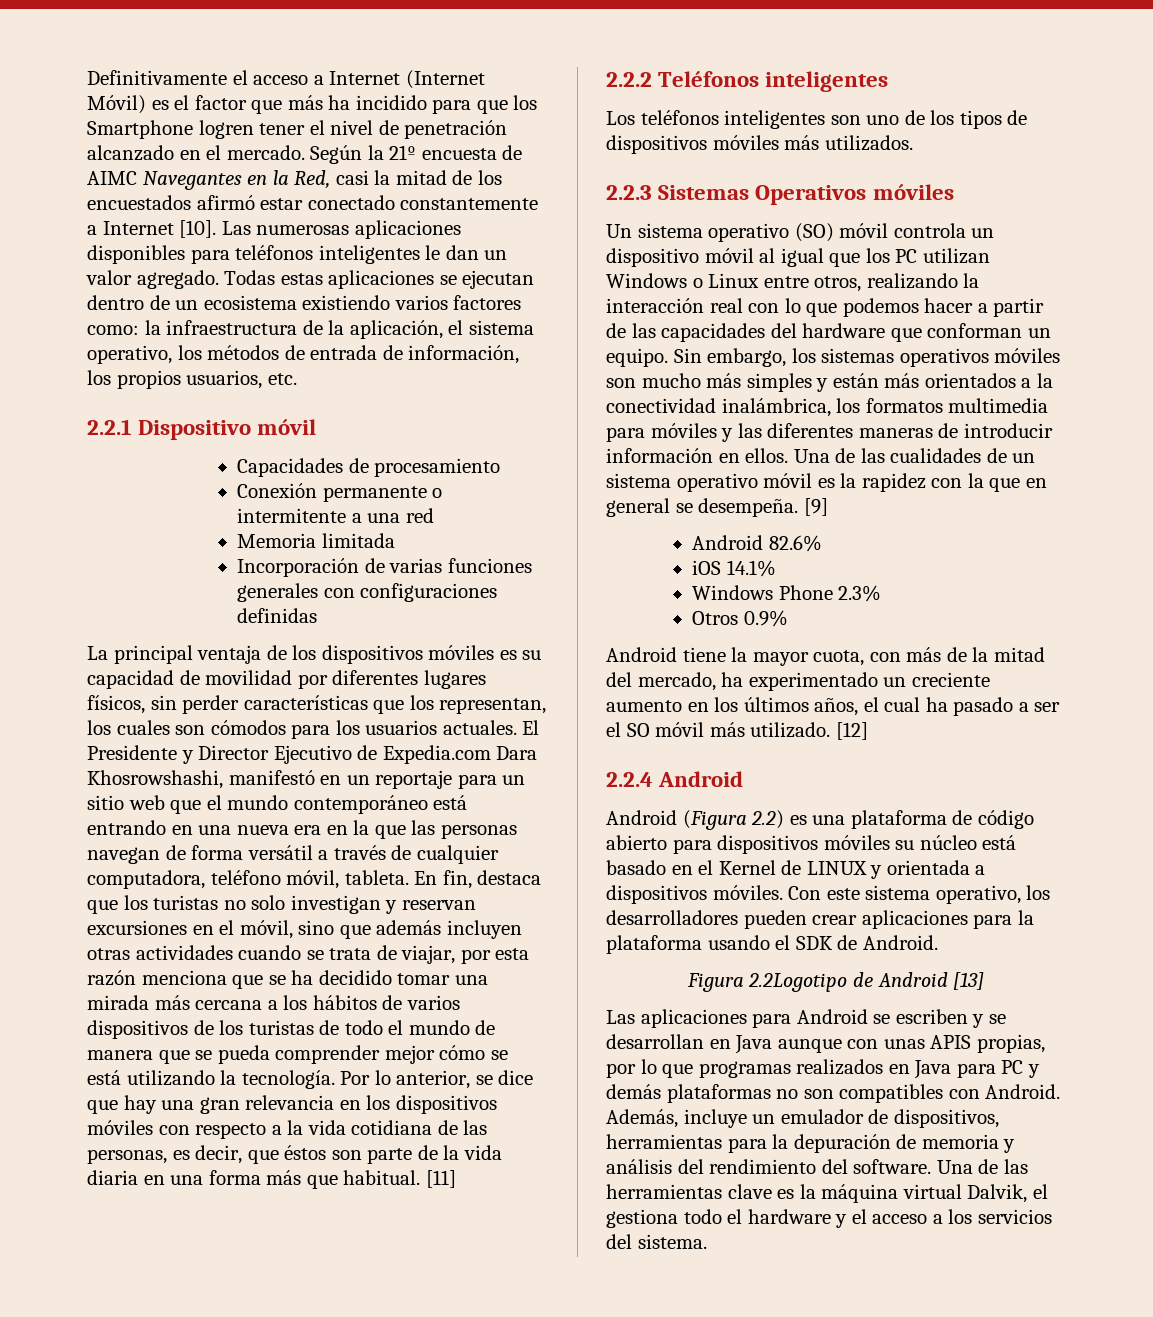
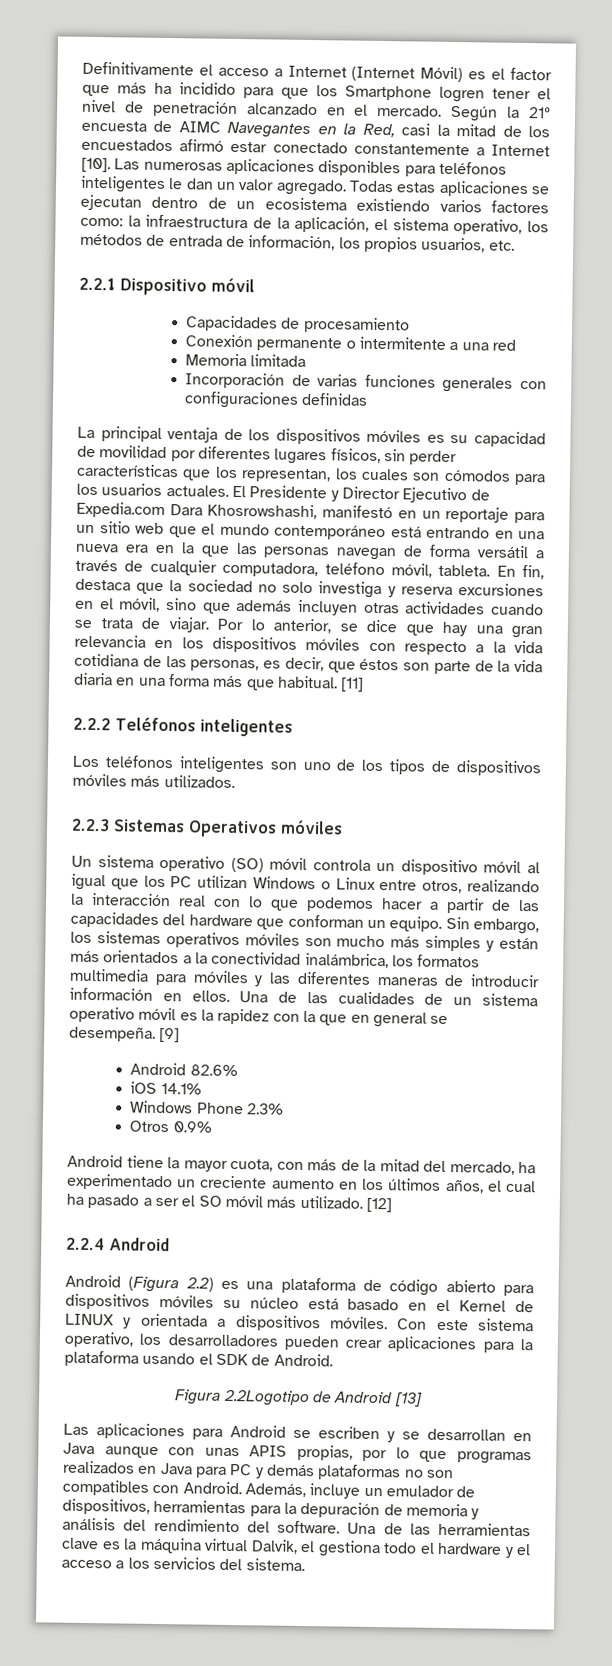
- En fin, destaca que los turistas no solo investigan y reservan excursiones en el móvil, sino que además incluyen otras actividades cuando se trata de viajar, por esta razón menciona que se ha decidido tomar una mirada más cercana a los hábitos de varios dispositivos de los turistas de todo el mundo de manera que se pueda comprender mejor cómo se está utilizando la tecnología.
+ En fin, destaca que la sociedad no solo investiga y reserva excursiones en el móvil, sino que además incluyen otras actividades cuando se trata de viajar.

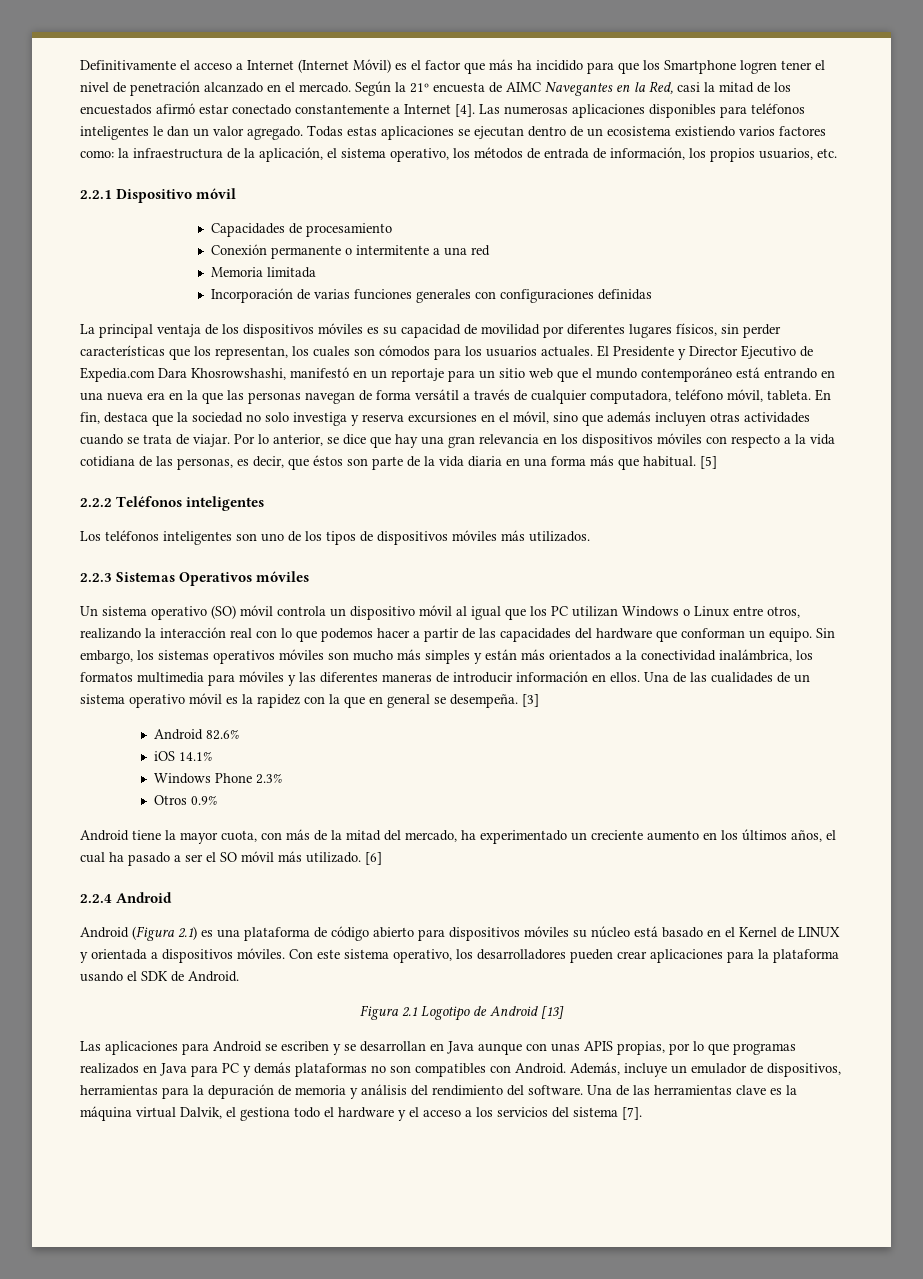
- Según la 21º encuesta de AIMC Navegantes en la Red, casi la mitad de los encuestados afirmó estar conectado constantemente a Internet [10].
+ Según la 21º encuesta de AIMC Navegantes en la Red, casi la mitad de los encuestados afirmó estar conectado constantemente a Internet [4].
- [11]
+ [5]
- [9]
+ [3]
- [12]
+ [6]
- Android (Figura 2.2) es una plataforma de código abierto para dispositivos móviles su núcleo está basado en el Kernel de LINUX y orientada a dispositivos móviles.
+ Android (Figura 2.1) es una plataforma de código abierto para dispositivos móviles su núcleo está basado en el Kernel de LINUX y orientada a dispositivos móviles.
- Figura 2.2Logotipo de Android [13]
+ Figura 2.1 Logotipo de Android [13]
- Una de las herramientas clave es la máquina virtual Dalvik, el gestiona todo el hardware y el acceso a los servicios del sistema.
+ Una de las herramientas clave es la máquina virtual Dalvik, el gestiona todo el hardware y el acceso a los servicios del sistema [7].

